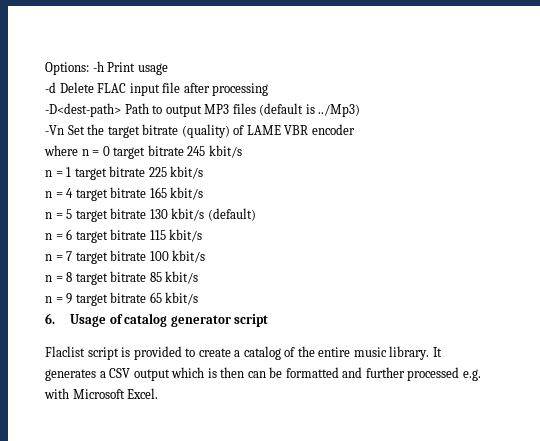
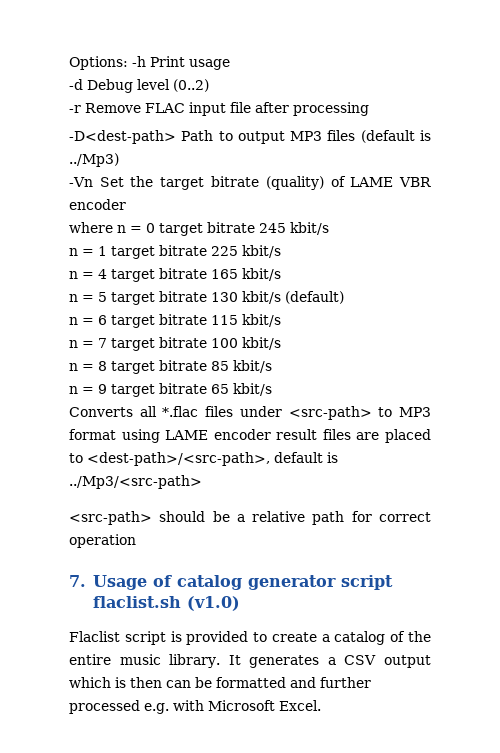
- -d Delete FLAC input file after processing
+ -d Debug level (0..2)
+ -r Remove FLAC input file after processing
- 6. Usage of catalog generator script
+ Converts all *.flac files under <src-path> to MP3 format using LAME encoder result files are placed to <dest-path>/<src-path>, default is ../Mp3/<src-path>
+ <src-path> should be a relative path for correct operation
+ 7. Usage of catalog generator script flaclist.sh (v1.0)

